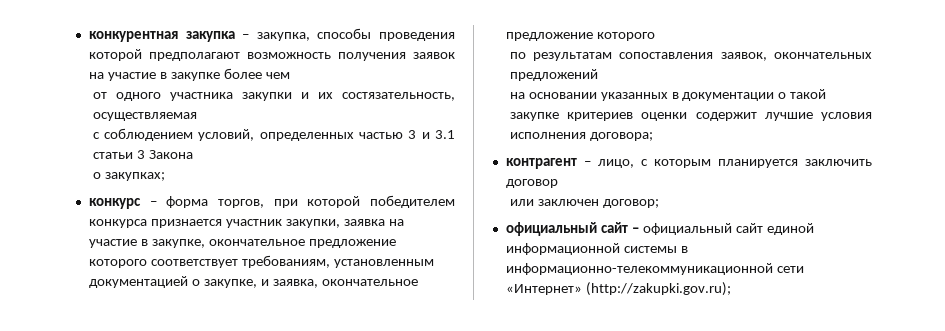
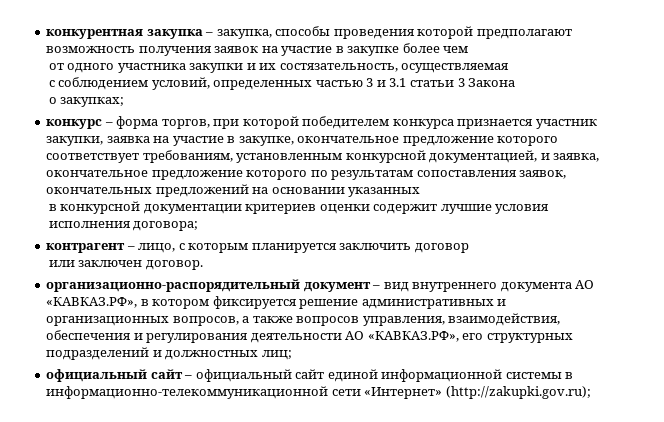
- конкурс – форма торгов, при которой победителем конкурса признается участник закупки, заявка на участие в закупке, окончательное предложение которого соответствует требованиям, установленным документацией о закупке, и заявка, окончательное предложение которого
- по результатам сопоставления заявок, окончательных предложений
- на основании указанных в документации о такой закупке критериев оценки содержит лучшие условия исполнения договора;
+ конкурс – форма торгов, при которой победителем конкурса признается участник закупки, заявка на участие в закупке, окончательное предложение которого соответствует требованиям, установленным конкурсной документацией, и заявка, окончательное предложение которого по результатам сопоставления заявок, окончательных предложений на основании указанных
+ в конкурсной документации критериев оценки содержит лучшие условия исполнения договора;
- или заключен договор;
+ или заключен договор.
+ организационно-распорядительный документ – вид внутреннего документа АО «КАВКАЗ.РФ», в котором фиксируется решение административных и организационных вопросов, а также вопросов управления, взаимодействия, обеспечения и регулирования деятельности АО «КАВКАЗ.РФ», его структурных подразделений и должностных лиц;

